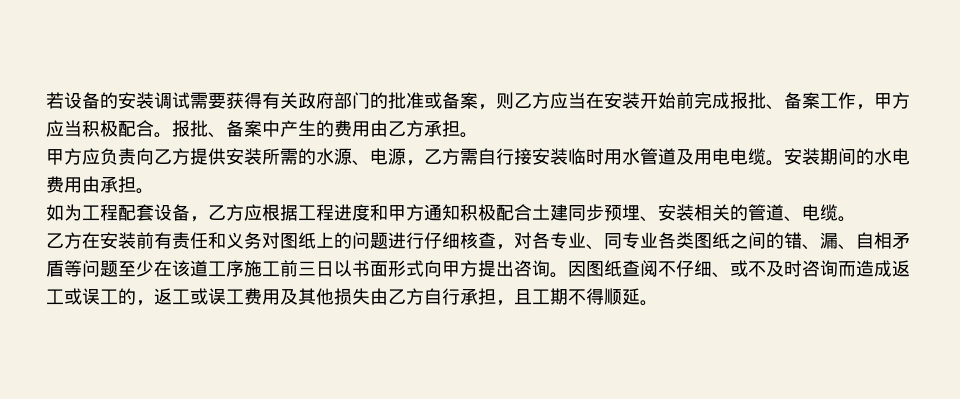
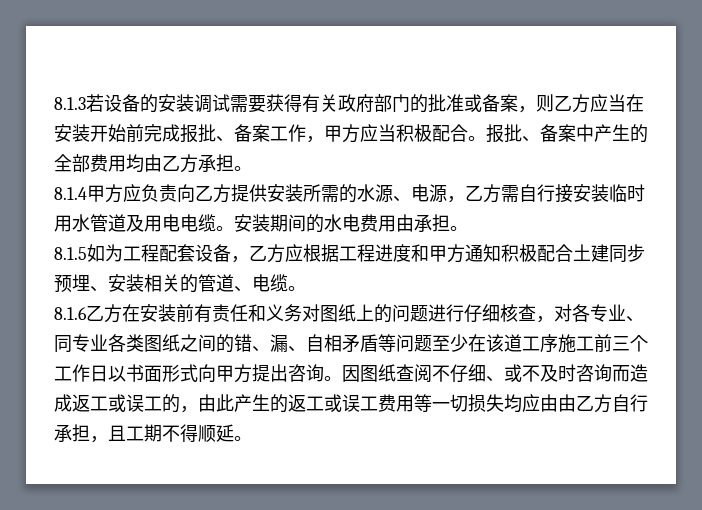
- 若设备的安装调试需要获得有关政府部门的批准或备案，则乙方应当在安装开始前完成报批、备案工作，甲方应当积极配合。
+ 8.1.3若设备的安装调试需要获得有关政府部门的批准或备案，则乙方应当在安装开始前完成报批、备案工作，甲方应当积极配合。
- 报批、备案中产生的费用由乙方承担。
+ 报批、备案中产生的全部费用均由乙方承担。
- 甲方应负责向乙方提供安装所需的水源、电源，乙方需自行接安装临时用水管道及用电电缆。
+ 8.1.4甲方应负责向乙方提供安装所需的水源、电源，乙方需自行接安装临时用水管道及用电电缆。
- 如为工程配套设备，乙方应根据工程进度和甲方通知积极配合土建同步预埋、安装相关的管道、电缆。
+ 8.1.5如为工程配套设备，乙方应根据工程进度和甲方通知积极配合土建同步预埋、安装相关的管道、电缆。
- 乙方在安装前有责任和义务对图纸上的问题进行仔细核查，对各专业、同专业各类图纸之间的错、漏、自相矛盾等问题至少在该道工序施工前三日以书面形式向甲方提出咨询。
+ 8.1.6乙方在安装前有责任和义务对图纸上的问题进行仔细核查，对各专业、同专业各类图纸之间的错、漏、自相矛盾等问题至少在该道工序施工前三个工作日以书面形式向甲方提出咨询。
- 因图纸查阅不仔细、或不及时咨询而造成返工或误工的，返工或误工费用及其他损失由乙方自行承担，且工期不得顺延。
+ 因图纸查阅不仔细、或不及时咨询而造成返工或误工的，由此产生的返工或误工费用等一切损失均应由由乙方自行承担，且工期不得顺延。

